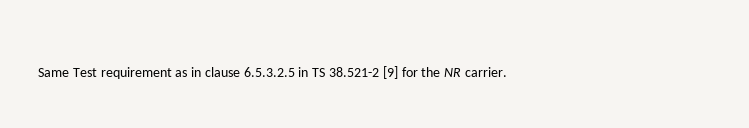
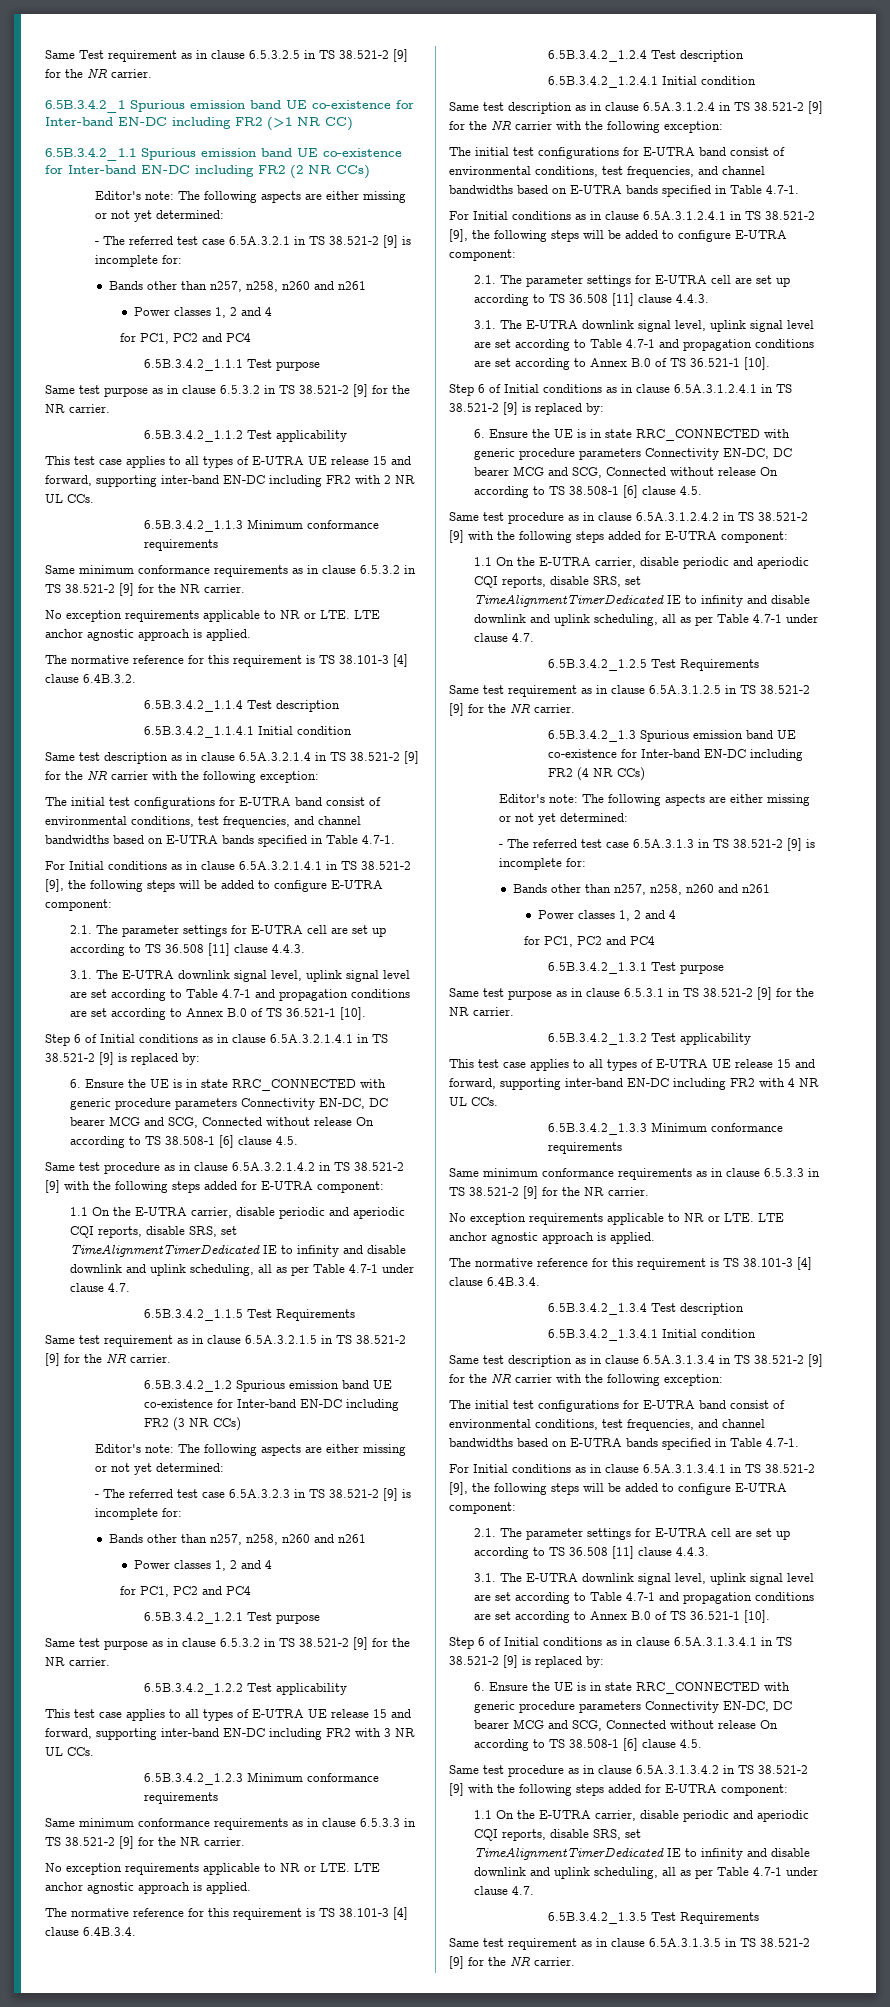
+ 6.5B.3.4.2_1 Spurious emission band UE co-existence for Inter-band EN-DC including FR2 (>1 NR CC)
+ 6.5B.3.4.2_1.1 Spurious emission band UE co-existence for Inter-band EN-DC including FR2 (2 NR CCs)
+ Editor's note: The following aspects are either missing or not yet determined:
+ - The referred test case 6.5A.3.2.1 in TS 38.521-2 [9] is incomplete for:
+ Bands other than n257, n258, n260 and n261
+ Power classes 1, 2 and 4
+ for PC1, PC2 and PC4
+ 6.5B.3.4.2_1.1.1 Test purpose
+ Same test purpose as in clause 6.5.3.2 in TS 38.521-2 [9] for the NR carrier.
+ 6.5B.3.4.2_1.1.2 Test applicability
+ This test case applies to all types of E-UTRA UE release 15 and forward, supporting inter-band EN-DC including FR2 with 2 NR UL CCs.
+ 6.5B.3.4.2_1.1.3 Minimum conformance requirements
+ Same minimum conformance requirements as in clause 6.5.3.2 in TS 38.521-2 [9] for the NR carrier.
+ No exception requirements applicable to NR or LTE. LTE anchor agnostic approach is applied.
+ The normative reference for this requirement is TS 38.101-3 [4] clause 6.4B.3.2.
+ 6.5B.3.4.2_1.1.4 Test description
+ 6.5B.3.4.2_1.1.4.1 Initial condition
+ Same test description as in clause 6.5A.3.2.1.4 in TS 38.521-2 [9] for the NR carrier with the following exception:
+ The initial test configurations for E-UTRA band consist of environmental conditions, test frequencies, and channel bandwidths based on E-UTRA bands specified in Table 4.7-1.
+ For Initial conditions as in clause 6.5A.3.2.1.4.1 in TS 38.521-2 [9], the following steps will be added to configure E-UTRA component:
+ 2.1. The parameter settings for E-UTRA cell are set up according to TS 36.508 [11] clause 4.4.3.
+ 3.1. The E-UTRA downlink signal level, uplink signal level are set according to Table 4.7-1 and propagation conditions are set according to Annex B.0 of TS 36.521-1 [10].
+ Step 6 of Initial conditions as in clause 6.5A.3.2.1.4.1 in TS 38.521-2 [9] is replaced by:
+ 6. Ensure the UE is in state RRC_CONNECTED with generic procedure parameters Connectivity EN-DC, DC bearer MCG and SCG, Connected without release On according to TS 38.508-1 [6] clause 4.5.
+ Same test procedure as in clause 6.5A.3.2.1.4.2 in TS 38.521-2 [9] with the following steps added for E-UTRA component:
+ 1.1 On the E-UTRA carrier, disable periodic and aperiodic CQI reports, disable SRS, set TimeAlignmentTimerDedicated IE to infinity and disable downlink and uplink scheduling, all as per Table 4.7-1 under clause 4.7.
+ 6.5B.3.4.2_1.1.5 Test Requirements
+ Same test requirement as in clause 6.5A.3.2.1.5 in TS 38.521-2 [9] for the NR carrier.
+ 6.5B.3.4.2_1.2 Spurious emission band UE co-existence for Inter-band EN-DC including FR2 (3 NR CCs)
+ Editor's note: The following aspects are either missing or not yet determined:
+ - The referred test case 6.5A.3.2.3 in TS 38.521-2 [9] is incomplete for:
+ Bands other than n257, n258, n260 and n261
+ Power classes 1, 2 and 4
+ for PC1, PC2 and PC4
+ 6.5B.3.4.2_1.2.1 Test purpose
+ Same test purpose as in clause 6.5.3.2 in TS 38.521-2 [9] for the NR carrier.
+ 6.5B.3.4.2_1.2.2 Test applicability
+ This test case applies to all types of E-UTRA UE release 15 and forward, supporting inter-band EN-DC including FR2 with 3 NR UL CCs.
+ 6.5B.3.4.2_1.2.3 Minimum conformance requirements
+ Same minimum conformance requirements as in clause 6.5.3.3 in TS 38.521-2 [9] for the NR carrier.
+ No exception requirements applicable to NR or LTE. LTE anchor agnostic approach is applied.
+ The normative reference for this requirement is TS 38.101-3 [4] clause 6.4B.3.4.
+ 6.5B.3.4.2_1.2.4 Test description
+ 6.5B.3.4.2_1.2.4.1 Initial condition
+ Same test description as in clause 6.5A.3.1.2.4 in TS 38.521-2 [9] for the NR carrier with the following exception:
+ The initial test configurations for E-UTRA band consist of environmental conditions, test frequencies, and channel bandwidths based on E-UTRA bands specified in Table 4.7-1.
+ For Initial conditions as in clause 6.5A.3.1.2.4.1 in TS 38.521-2 [9], the following steps will be added to configure E-UTRA component:
+ 2.1. The parameter settings for E-UTRA cell are set up according to TS 36.508 [11] clause 4.4.3.
+ 3.1. The E-UTRA downlink signal level, uplink signal level are set according to Table 4.7-1 and propagation conditions are set according to Annex B.0 of TS 36.521-1 [10].
+ Step 6 of Initial conditions as in clause 6.5A.3.1.2.4.1 in TS 38.521-2 [9] is replaced by:
+ 6. Ensure the UE is in state RRC_CONNECTED with generic procedure parameters Connectivity EN-DC, DC bearer MCG and SCG, Connected without release On according to TS 38.508-1 [6] clause 4.5.
+ Same test procedure as in clause 6.5A.3.1.2.4.2 in TS 38.521-2 [9] with the following steps added for E-UTRA component:
+ 1.1 On the E-UTRA carrier, disable periodic and aperiodic CQI reports, disable SRS, set TimeAlignmentTimerDedicated IE to infinity and disable downlink and uplink scheduling, all as per Table 4.7-1 under clause 4.7.
+ 6.5B.3.4.2_1.2.5 Test Requirements
+ Same test requirement as in clause 6.5A.3.1.2.5 in TS 38.521-2 [9] for the NR carrier.
+ 6.5B.3.4.2_1.3 Spurious emission band UE co-existence for Inter-band EN-DC including FR2 (4 NR CCs)
+ Editor's note: The following aspects are either missing or not yet determined:
+ - The referred test case 6.5A.3.1.3 in TS 38.521-2 [9] is incomplete for:
+ Bands other than n257, n258, n260 and n261
+ Power classes 1, 2 and 4
+ for PC1, PC2 and PC4
+ 6.5B.3.4.2_1.3.1 Test purpose
+ Same test purpose as in clause 6.5.3.1 in TS 38.521-2 [9] for the NR carrier.
+ 6.5B.3.4.2_1.3.2 Test applicability
+ This test case applies to all types of E-UTRA UE release 15 and forward, supporting inter-band EN-DC including FR2 with 4 NR UL CCs.
+ 6.5B.3.4.2_1.3.3 Minimum conformance requirements
+ Same minimum conformance requirements as in clause 6.5.3.3 in TS 38.521-2 [9] for the NR carrier.
+ No exception requirements applicable to NR or LTE. LTE anchor agnostic approach is applied.
+ The normative reference for this requirement is TS 38.101-3 [4] clause 6.4B.3.4.
+ 6.5B.3.4.2_1.3.4 Test description
+ 6.5B.3.4.2_1.3.4.1 Initial condition
+ Same test description as in clause 6.5A.3.1.3.4 in TS 38.521-2 [9] for the NR carrier with the following exception:
+ The initial test configurations for E-UTRA band consist of environmental conditions, test frequencies, and channel bandwidths based on E-UTRA bands specified in Table 4.7-1.
+ For Initial conditions as in clause 6.5A.3.1.3.4.1 in TS 38.521-2 [9], the following steps will be added to configure E-UTRA component:
+ 2.1. The parameter settings for E-UTRA cell are set up according to TS 36.508 [11] clause 4.4.3.
+ 3.1. The E-UTRA downlink signal level, uplink signal level are set according to Table 4.7-1 and propagation conditions are set according to Annex B.0 of TS 36.521-1 [10].
+ Step 6 of Initial conditions as in clause 6.5A.3.1.3.4.1 in TS 38.521-2 [9] is replaced by:
+ 6. Ensure the UE is in state RRC_CONNECTED with generic procedure parameters Connectivity EN-DC, DC bearer MCG and SCG, Connected without release On according to TS 38.508-1 [6] clause 4.5.
+ Same test procedure as in clause 6.5A.3.1.3.4.2 in TS 38.521-2 [9] with the following steps added for E-UTRA component:
+ 1.1 On the E-UTRA carrier, disable periodic and aperiodic CQI reports, disable SRS, set TimeAlignmentTimerDedicated IE to infinity and disable downlink and uplink scheduling, all as per Table 4.7-1 under clause 4.7.
+ 6.5B.3.4.2_1.3.5 Test Requirements
+ Same test requirement as in clause 6.5A.3.1.3.5 in TS 38.521-2 [9] for the NR carrier.

